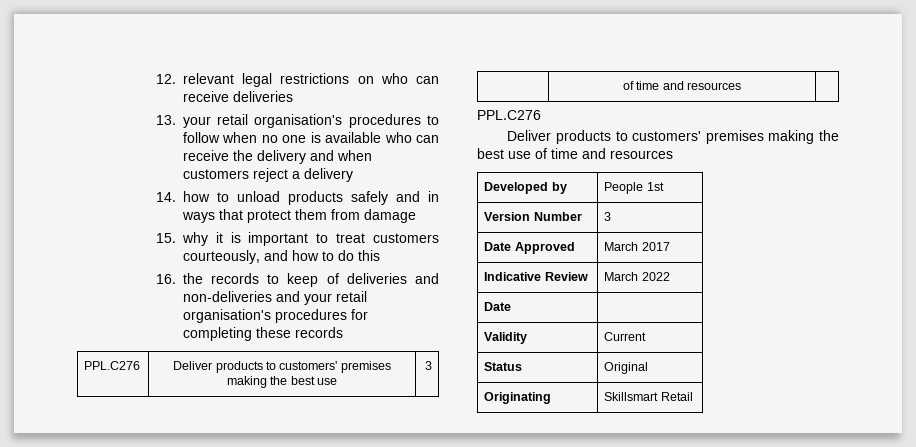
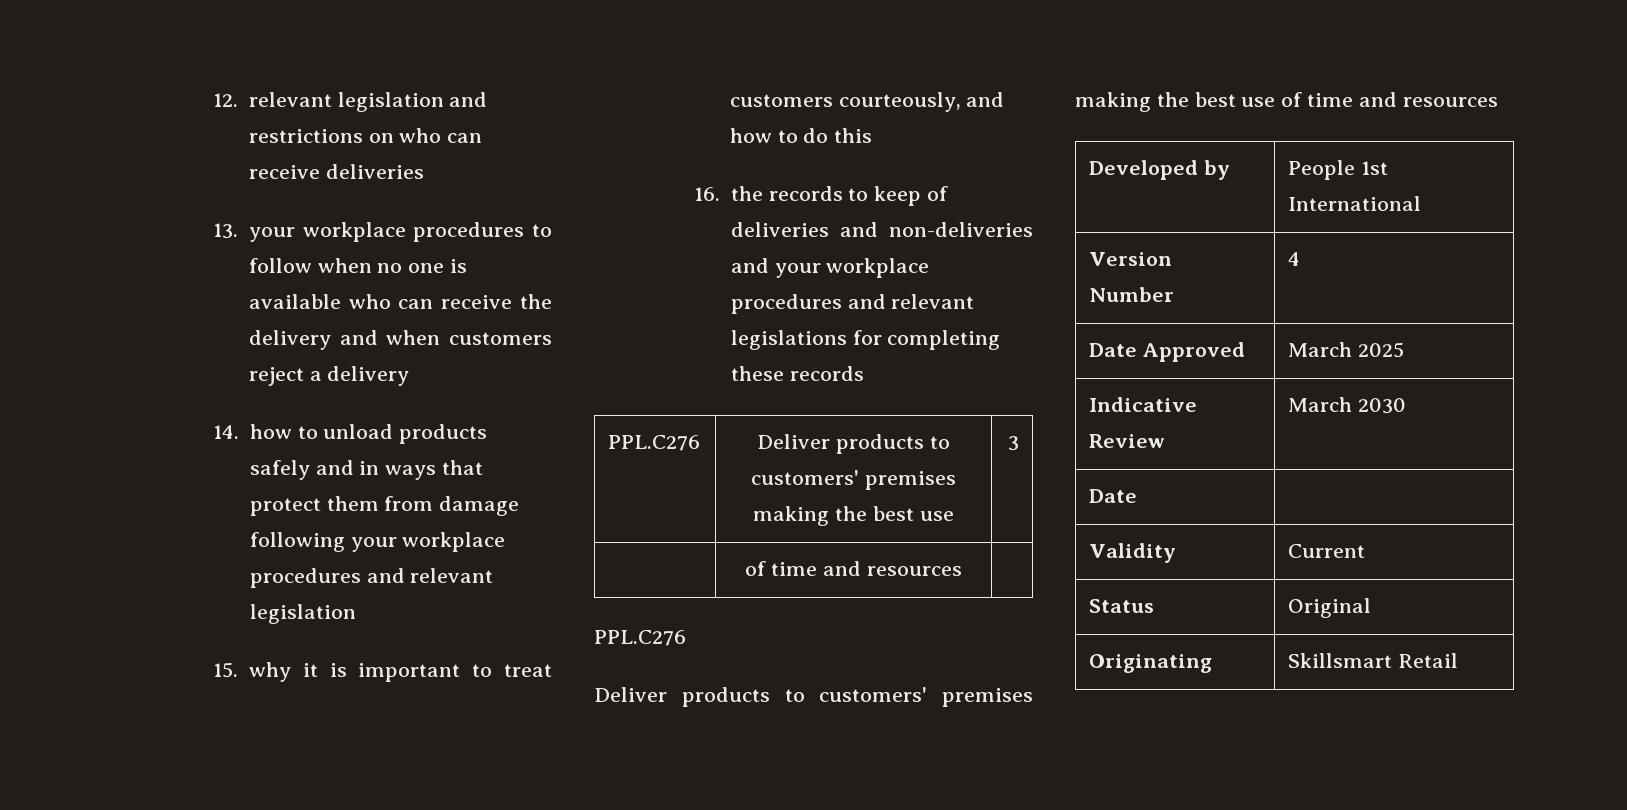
- 12. relevant legal restrictions on who can receive deliveries
+ 12. relevant legislation and restrictions on who can receive deliveries
- 13. your retail organisation's procedures to follow when no one is available who can receive the delivery and when customers reject a delivery
+ 13. your workplace procedures to follow when no one is available who can receive the delivery and when customers reject a delivery
- 14. how to unload products safely and in ways that protect them from damage
+ 14. how to unload products safely and in ways that protect them from damage following your workplace procedures and relevant legislation
- 16. the records to keep of deliveries and non-deliveries and your retail organisation's procedures for completing these records
+ 16. the records to keep of deliveries and non-deliveries and your workplace procedures and relevant legislations for completing these records
- Developed by | People 1st
+ Developed by | People 1st International
- Version Number | 3
+ Version Number | 4
- Date Approved | March 2017
+ Date Approved | March 2025
- Indicative Review | March 2022
+ Indicative Review | March 2030

